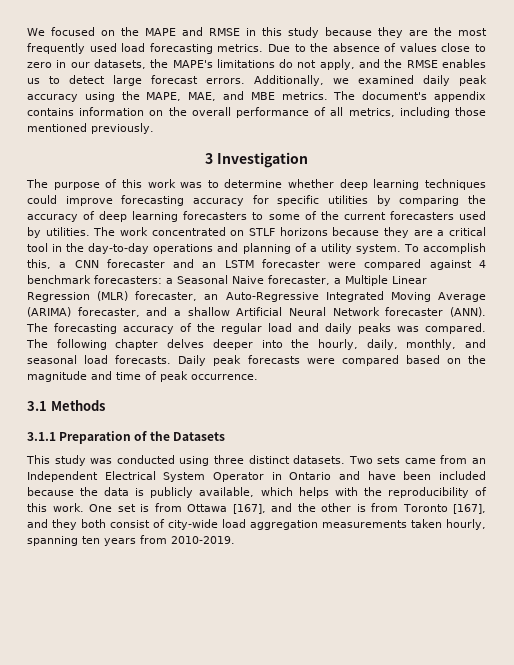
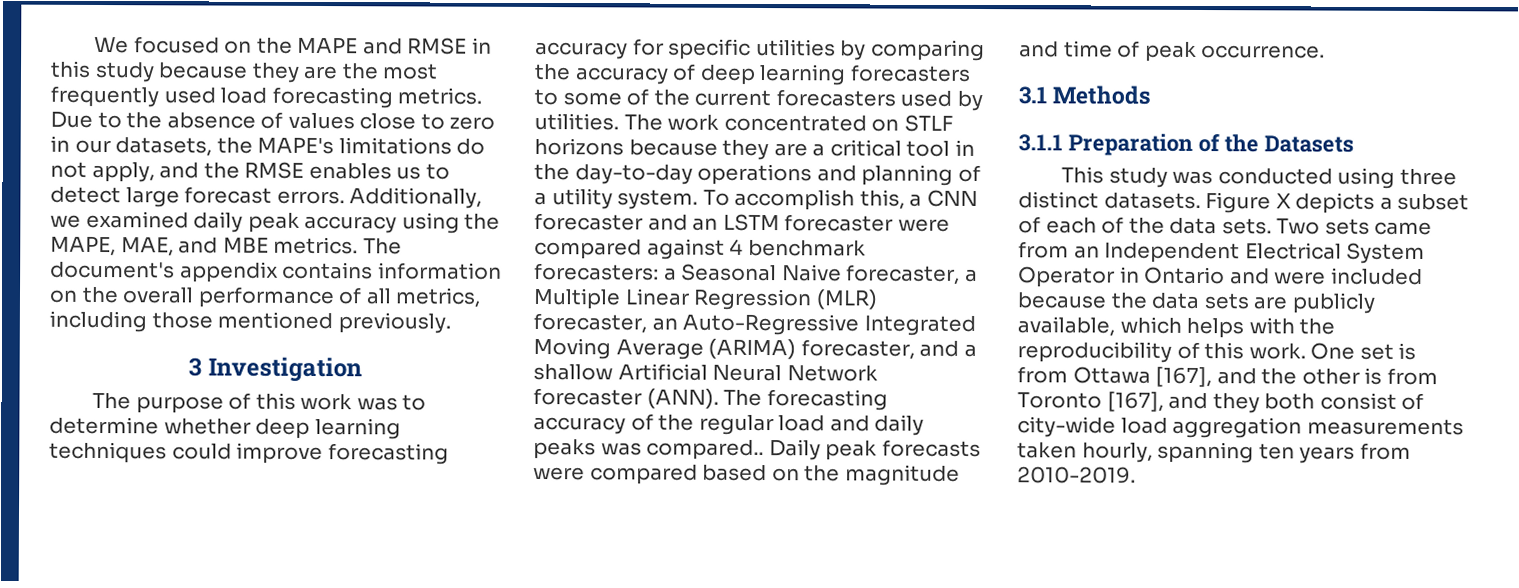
- The forecasting accuracy of the regular load and daily peaks was compared. The following chapter delves deeper into the hourly, daily, monthly, and seasonal load forecasts.
+ The forecasting accuracy of the regular load and daily peaks was compared..
+ Figure X depicts a subset of each of the data sets.
- Two sets came from an Independent Electrical System Operator in Ontario and have been included because the data is publicly available, which helps with the reproducibility of this work.
+ Two sets came from an Independent Electrical System Operator in Ontario and were included because the data sets are publicly available, which helps with the reproducibility of this work.

